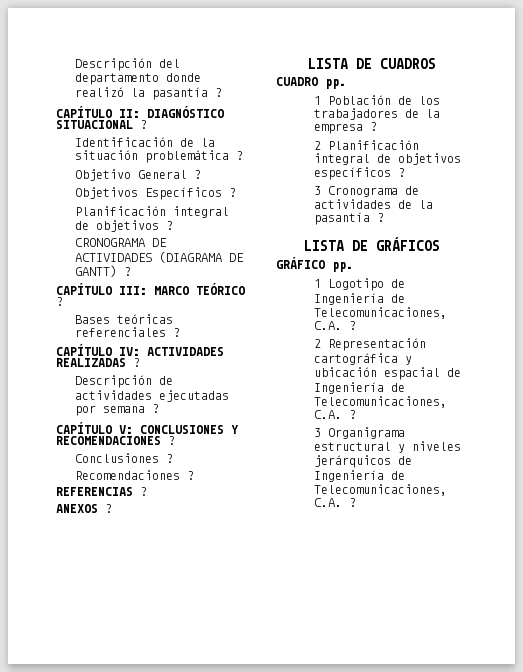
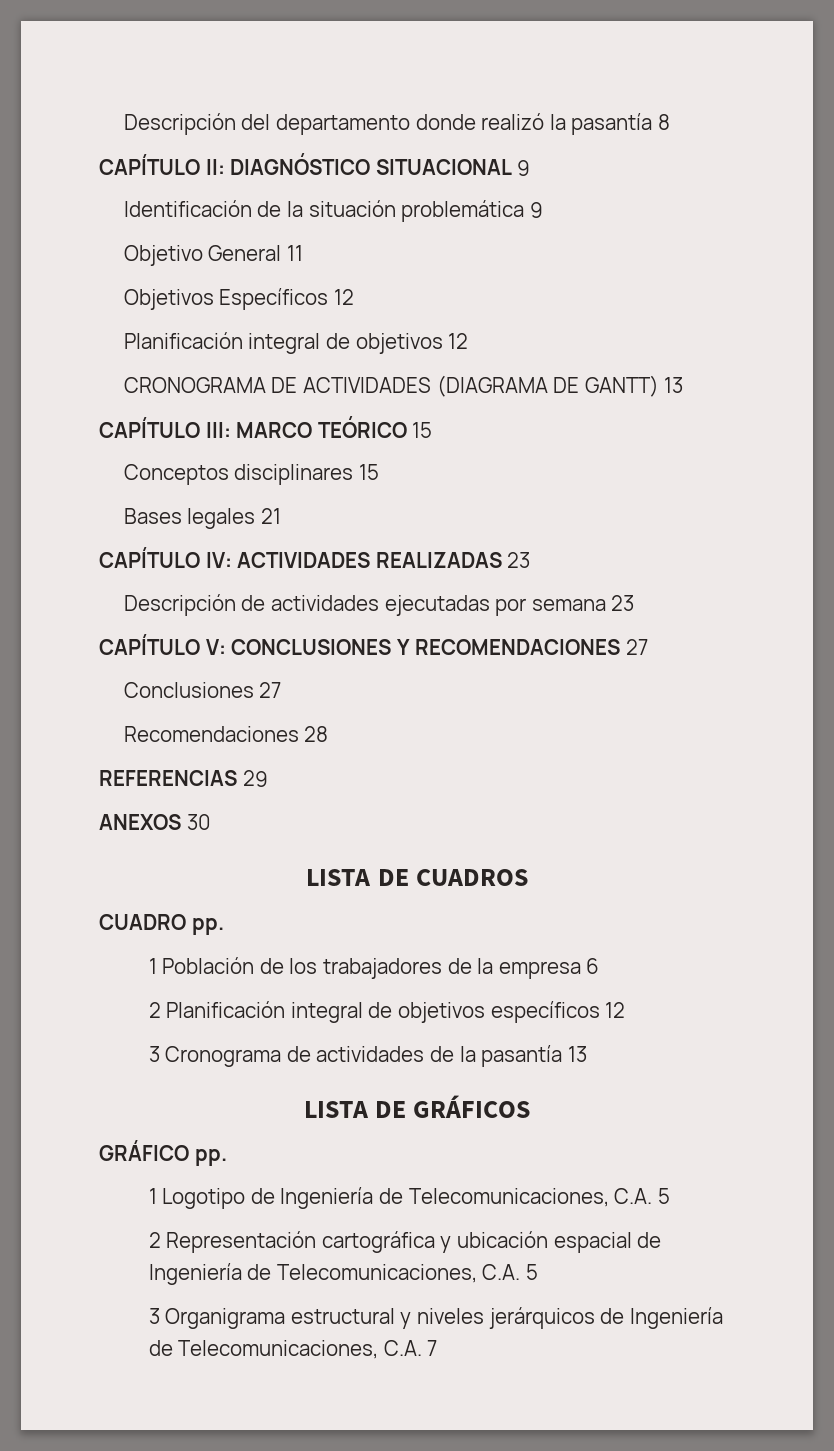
- Descripción del departamento donde realizó la pasantía ?
+ Descripción del departamento donde realizó la pasantía 8
- CAPÍTULO II: DIAGNÓSTICO SITUACIONAL ?
+ CAPÍTULO II: DIAGNÓSTICO SITUACIONAL 9
- Identificación de la situación problemática ?
+ Identificación de la situación problemática 9
- Objetivo General ?
+ Objetivo General 11
- Objetivos Específicos ?
- Planificación integral de objetivos ?
+ Objetivos Específicos 12
+ Planificación integral de objetivos 12
- CRONOGRAMA DE ACTIVIDADES (DIAGRAMA DE GANTT) ?
+ CRONOGRAMA DE ACTIVIDADES (DIAGRAMA DE GANTT) 13
- CAPÍTULO III: MARCO TEÓRICO ?
- Bases teóricas referenciales ?
+ CAPÍTULO III: MARCO TEÓRICO 15
+ Conceptos disciplinares 15
+ Bases legales 21
- CAPÍTULO IV: ACTIVIDADES REALIZADAS ?
+ CAPÍTULO IV: ACTIVIDADES REALIZADAS 23
- Descripción de actividades ejecutadas por semana ?
+ Descripción de actividades ejecutadas por semana 23
- CAPÍTULO V: CONCLUSIONES Y RECOMENDACIONES ?
+ CAPÍTULO V: CONCLUSIONES Y RECOMENDACIONES 27
- Conclusiones ?
+ Conclusiones 27
- Recomendaciones ?
+ Recomendaciones 28
- REFERENCIAS ?
+ REFERENCIAS 29
- ANEXOS ?
+ ANEXOS 30
- 1 Población de los trabajadores de la empresa ?
+ 1 Población de los trabajadores de la empresa 6
- 2 Planificación integral de objetivos específicos ?
+ 2 Planificación integral de objetivos específicos 12
- 3 Cronograma de actividades de la pasantía ?
+ 3 Cronograma de actividades de la pasantía 13
- 1 Logotipo de Ingeniería de Telecomunicaciones, C.A. ?
+ 1 Logotipo de Ingeniería de Telecomunicaciones, C.A. 5
- 2 Representación cartográfica y ubicación espacial de Ingeniería de Telecomunicaciones, C.A. ?
+ 2 Representación cartográfica y ubicación espacial de Ingeniería de Telecomunicaciones, C.A. 5
- 3 Organigrama estructural y niveles jerárquicos de Ingeniería de Telecomunicaciones, C.A. ?
+ 3 Organigrama estructural y niveles jerárquicos de Ingeniería de Telecomunicaciones, C.A. 7

